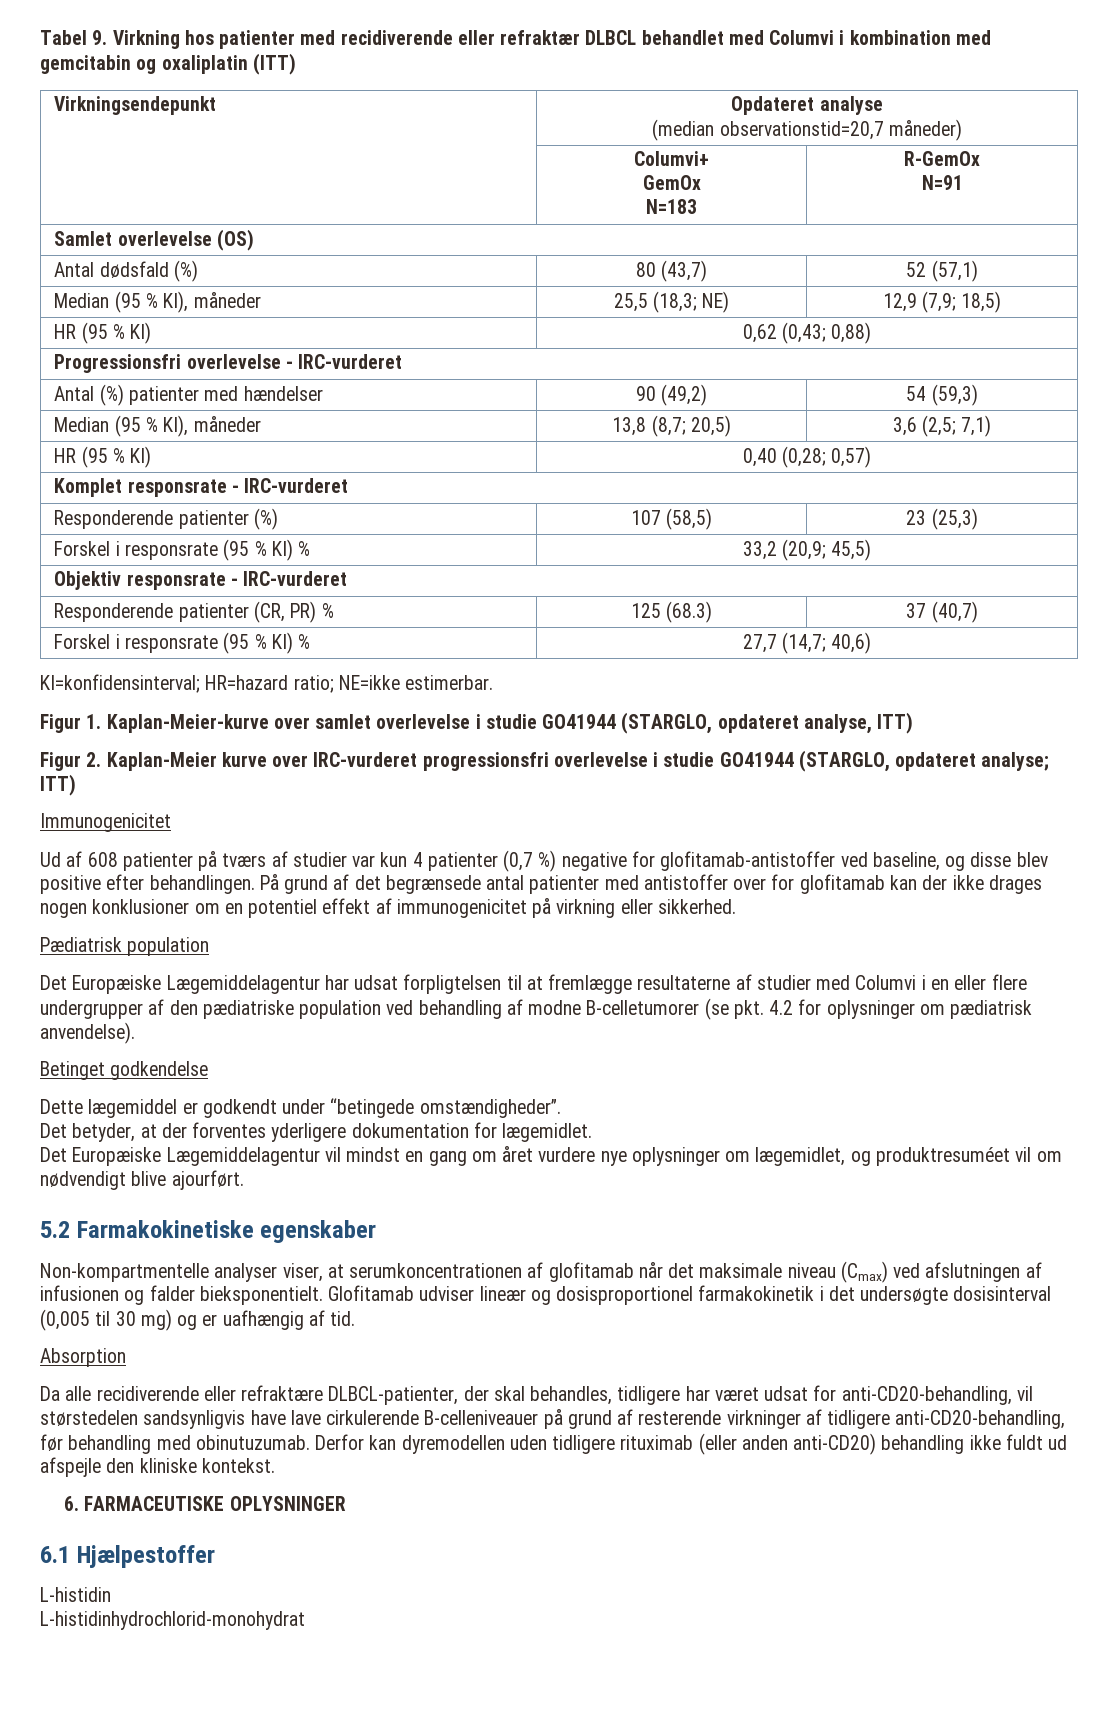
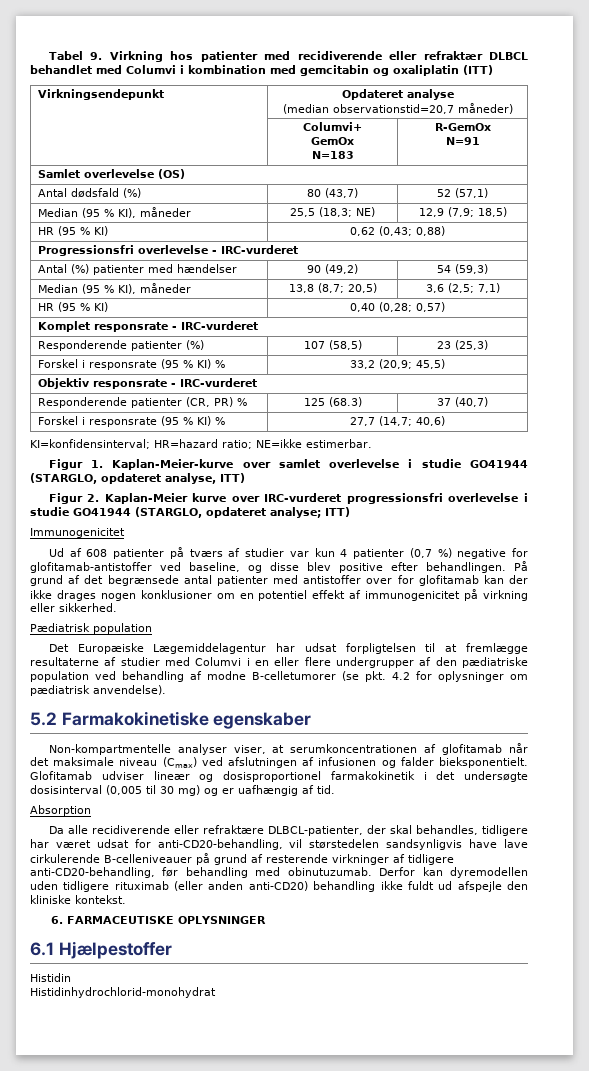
- Betinget godkendelse
- Dette lægemiddel er godkendt under “betingede omstændigheder”.
- Det betyder, at der forventes yderligere dokumentation for lægemidlet.
- Det Europæiske Lægemiddelagentur vil mindst en gang om året vurdere nye oplysninger om lægemidlet, og produktresuméet vil om nødvendigt blive ajourført.
- L-histidin
- L-histidinhydrochlorid-monohydrat
+ Histidin
+ Histidinhydrochlorid-monohydrat

